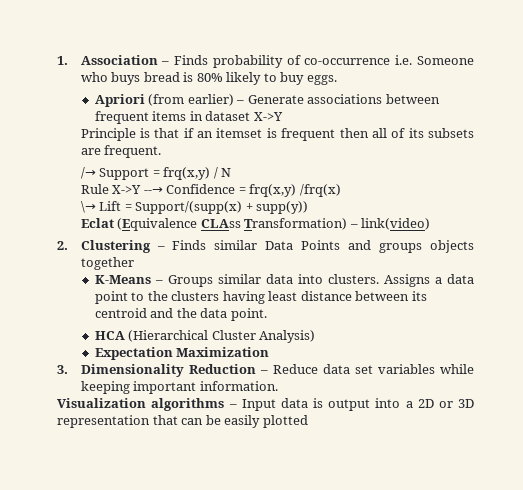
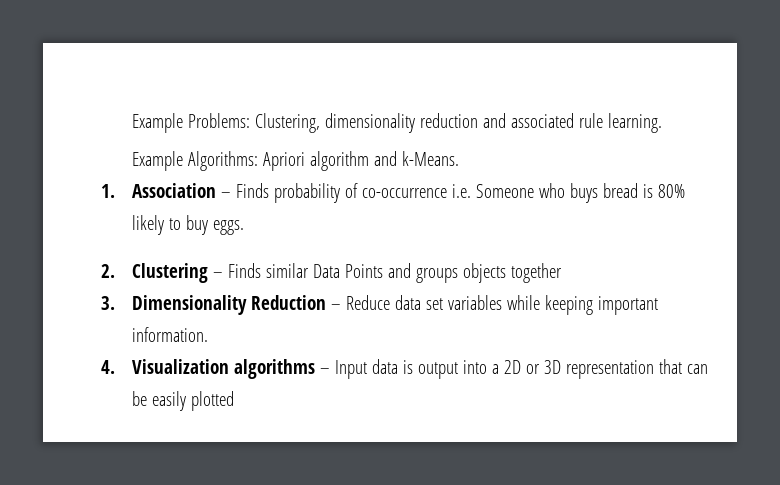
+ Example Problems: Clustering, dimensionality reduction and associated rule learning.
+ Example Algorithms: Apriori algorithm and k-Means.
- Apriori (from earlier) – Generate associations between frequent items in dataset X->Y
- Principle is that if an itemset is frequent then all of its subsets are frequent.
- /→ Support = frq(x,y) / N
- Rule X->Y --→ Confidence = frq(x,y) /frq(x)
- \→ Lift = Support/(supp(x) + supp(y))
- Eclat (Equivalence CLAss Transformation) – link(video)
- K-Means – Groups similar data into clusters. Assigns a data point to the clusters having least distance between its centroid and the data point.
- HCA (Hierarchical Cluster Analysis)
- Expectation Maximization
- Visualization algorithms – Input data is output into a 2D or 3D representation that can be easily plotted
+ 4. Visualization algorithms – Input data is output into a 2D or 3D representation that can be easily plotted

